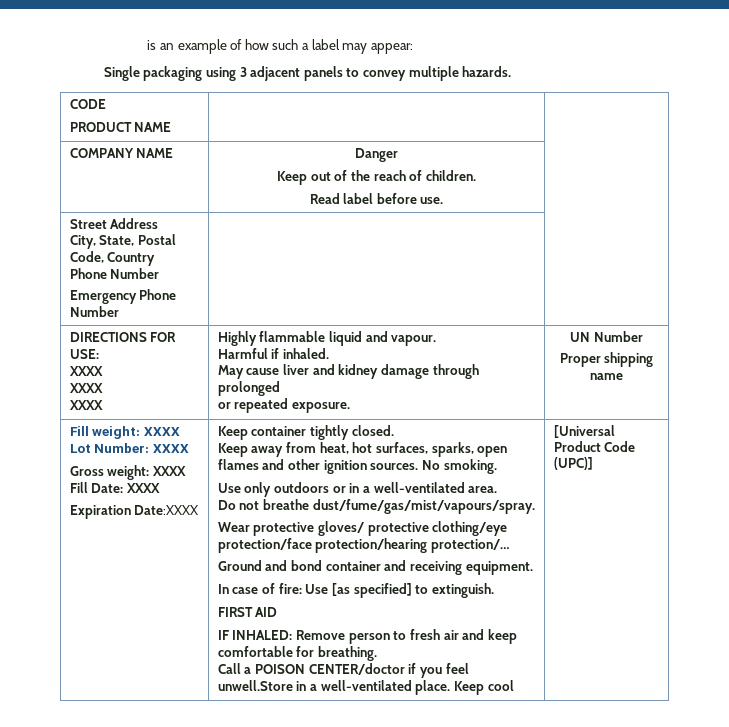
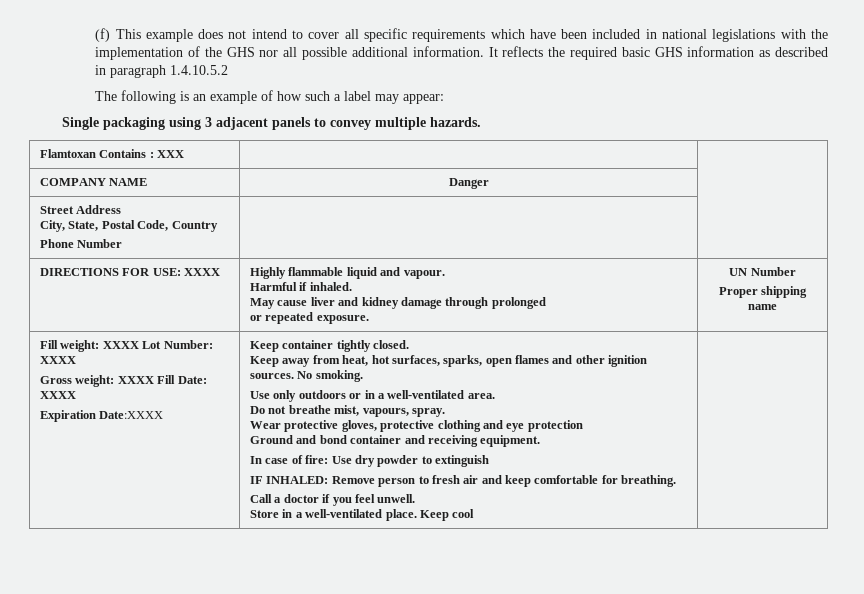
- is an example of how such a label may appear:
+ (f) This example does not intend to cover all specific requirements which have been included in national legislations with the implementation of the GHS nor all possible additional information. It reflects the required basic GHS information as described in paragraph 1.4.10.5.2
+ The following is an example of how such a label may appear:
- CODE
- PRODUCT NAME | |
+ Flamtoxan Contains : XXX | |
- COMPANY NAME | Danger
- Keep out of the reach of children.
- Read label before use. |
+ COMPANY NAME | Danger |
  Street Address
  City, State, Postal Code, Country
- Phone Number
- Emergency Phone Number | |
+ Phone Number | |
- DIRECTIONS FOR USE:
- XXXX
- XXXX
- XXXX | Highly flammable liquid and vapour.
+ DIRECTIONS FOR USE: XXXX | Highly flammable liquid and vapour.
- Do not breathe dust/fume/gas/mist/vapours/spray.
+ Do not breathe mist, vapours, spray.
- Wear protective gloves/ protective clothing/eye protection/face protection/hearing protection/…
+ Wear protective gloves, protective clothing and eye protection
- In case of fire: Use [as specified] to extinguish.
- FIRST AID
+ In case of fire: Use dry powder to extinguish
- Call a POISON CENTER/doctor if you feel unwell.Store in a well-ventilated place.
+ Call a doctor if you feel unwell.
+ Store in a well-ventilated place.
- [Universal Product Code (UPC)]

